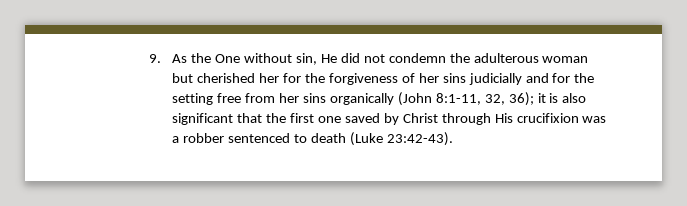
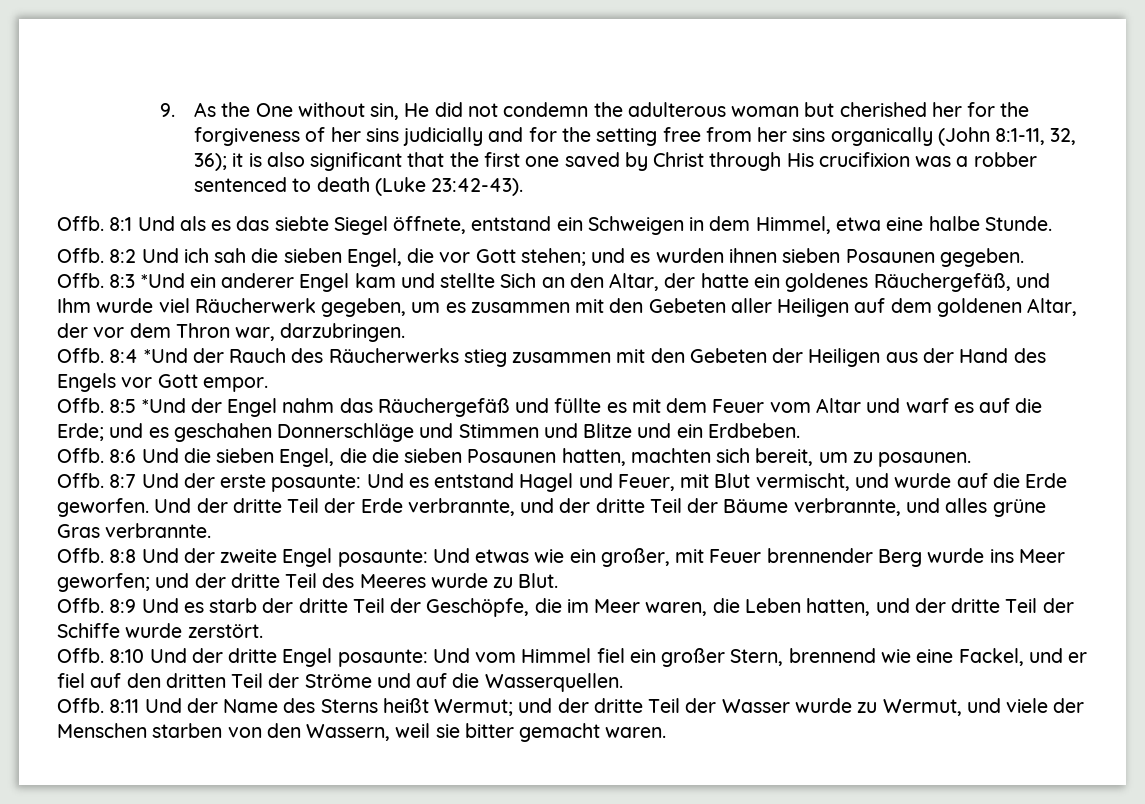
+ Offb. 8:1 Und als es das siebte Siegel öffnete, entstand ein Schweigen in dem Himmel, etwa eine halbe Stunde.
+ Offb. 8:2 Und ich sah die sieben Engel, die vor Gott stehen; und es wurden ihnen sieben Posaunen gegeben.
+ Offb. 8:3 *Und ein anderer Engel kam und stellte Sich an den Altar, der hatte ein goldenes Räuchergefäß, und Ihm wurde viel Räucherwerk gegeben, um es zusammen mit den Gebeten aller Heiligen auf dem goldenen Altar, der vor dem Thron war, darzubringen.
+ Offb. 8:4 *Und der Rauch des Räucherwerks stieg zusammen mit den Gebeten der Heiligen aus der Hand des Engels vor Gott empor.
+ Offb. 8:5 *Und der Engel nahm das Räuchergefäß und füllte es mit dem Feuer vom Altar und warf es auf die Erde; und es geschahen Donnerschläge und Stimmen und Blitze und ein Erdbeben.
+ Offb. 8:6 Und die sieben Engel, die die sieben Posaunen hatten, machten sich bereit, um zu posaunen.
+ Offb. 8:7 Und der erste posaunte: Und es entstand Hagel und Feuer, mit Blut vermischt, und wurde auf die Erde geworfen. Und der dritte Teil der Erde verbrannte, und der dritte Teil der Bäume verbrannte, und alles grüne Gras verbrannte.
+ Offb. 8:8 Und der zweite Engel posaunte: Und etwas wie ein großer, mit Feuer brennender Berg wurde ins Meer geworfen; und der dritte Teil des Meeres wurde zu Blut.
+ Offb. 8:9 Und es starb der dritte Teil der Geschöpfe, die im Meer waren, die Leben hatten, und der dritte Teil der Schiffe wurde zerstört.
+ Offb. 8:10 Und der dritte Engel posaunte: Und vom Himmel fiel ein großer Stern, brennend wie eine Fackel, und er fiel auf den dritten Teil der Ströme und auf die Wasserquellen.
+ Offb. 8:11 Und der Name des Sterns heißt Wermut; und der dritte Teil der Wasser wurde zu Wermut, und viele der Menschen starben von den Wassern, weil sie bitter gemacht waren.

